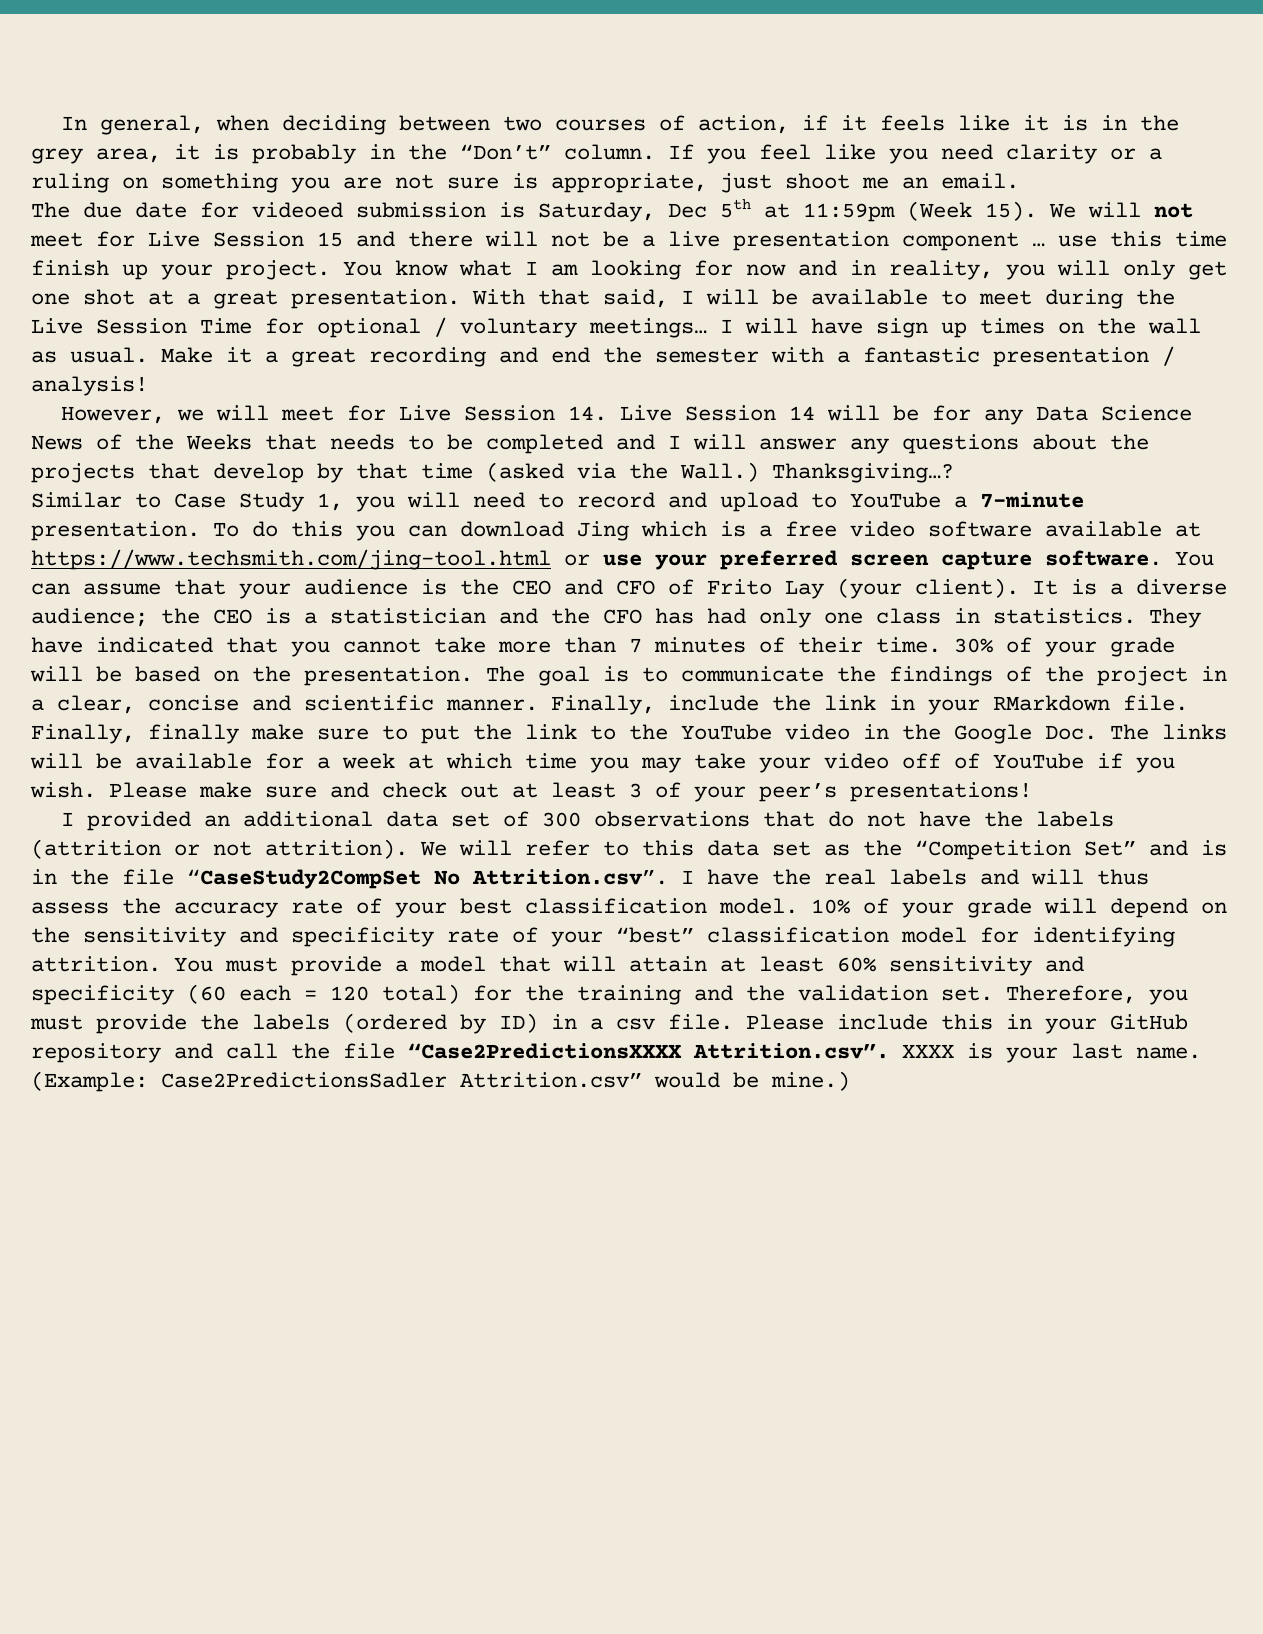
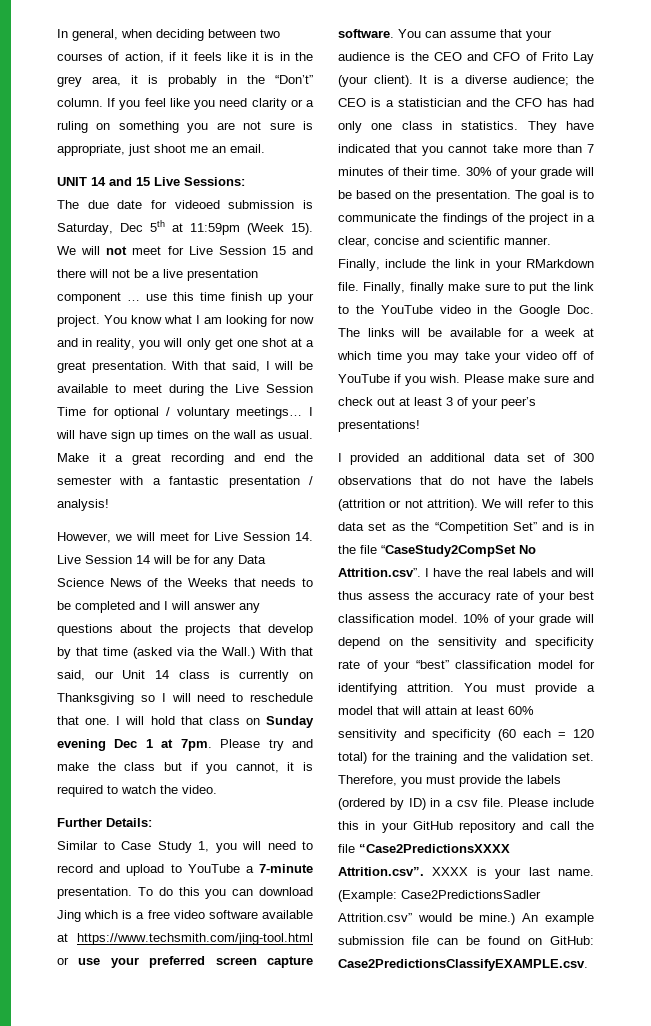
+ UNIT 14 and 15 Live Sessions:
- Thanksgiving…?
+ With that said, our Unit 14 class is currently on Thanksgiving so I will need to reschedule that one. I will hold that class on Sunday evening Dec 1 at 7pm. Please try and make the class but if you cannot, it is required to watch the video.
+ Further Details:
+ An example submission file can be found on GitHub: Case2PredictionsClassifyEXAMPLE.csv.

